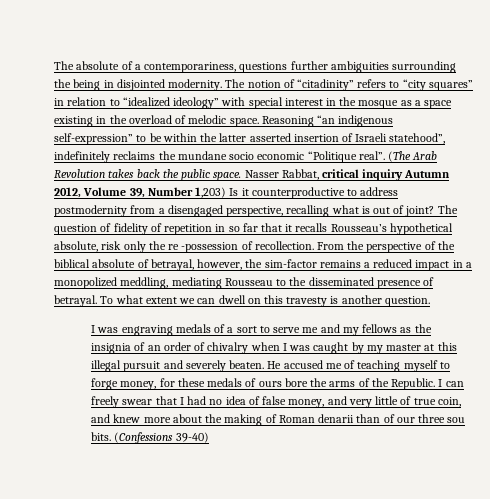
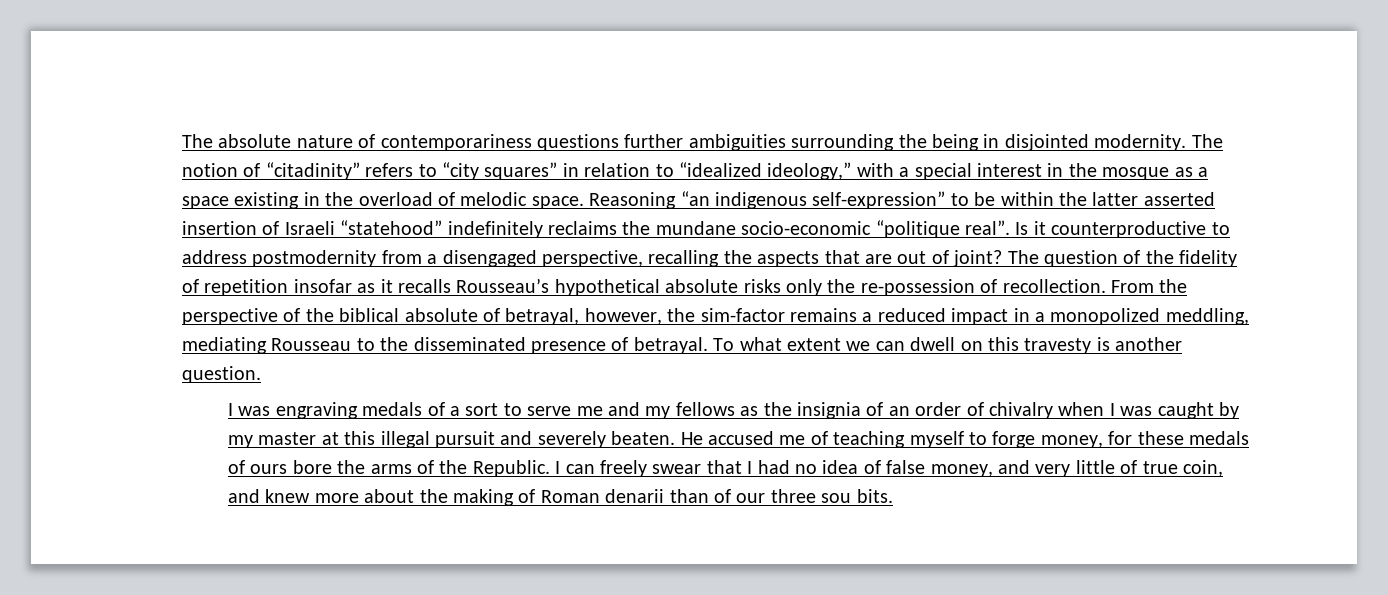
- The absolute of a contemporariness, questions further ambiguities surrounding the being in disjointed modernity.
+ The absolute nature of contemporariness questions further ambiguities surrounding the being in disjointed modernity.
- The notion of “citadinity” refers to “city squares” in relation to “idealized ideology” with special interest in the mosque as a space existing in the overload of melodic space.
+ The notion of “citadinity” refers to “city squares” in relation to “idealized ideology,” with a special interest in the mosque as a space existing in the overload of melodic space.
- Reasoning “an indigenous self-expression” to be within the latter asserted insertion of Israeli statehood”, indefinitely reclaims the mundane socio economic “Politique real”. (The Arab Revolution takes back the public space. Nasser Rabbat, critical inquiry Autumn 2012, Volume 39, Number 1,203) Is it counterproductive to address postmodernity from a disengaged perspective, recalling what is out of joint?
+ Reasoning “an indigenous self-expression” to be within the latter asserted insertion of Israeli “statehood” indefinitely reclaims the mundane socio-economic “politique real”. Is it counterproductive to address postmodernity from a disengaged perspective, recalling the aspects that are out of joint?
- The question of fidelity of repetition in so far that it recalls Rousseau’s hypothetical absolute, risk only the re -possession of recollection.
+ The question of the fidelity of repetition insofar as it recalls Rousseau’s hypothetical absolute risks only the re-possession of recollection.
- (Confessions 39-40)

